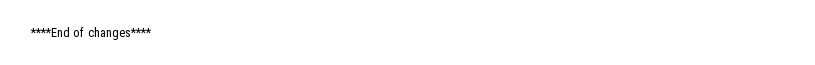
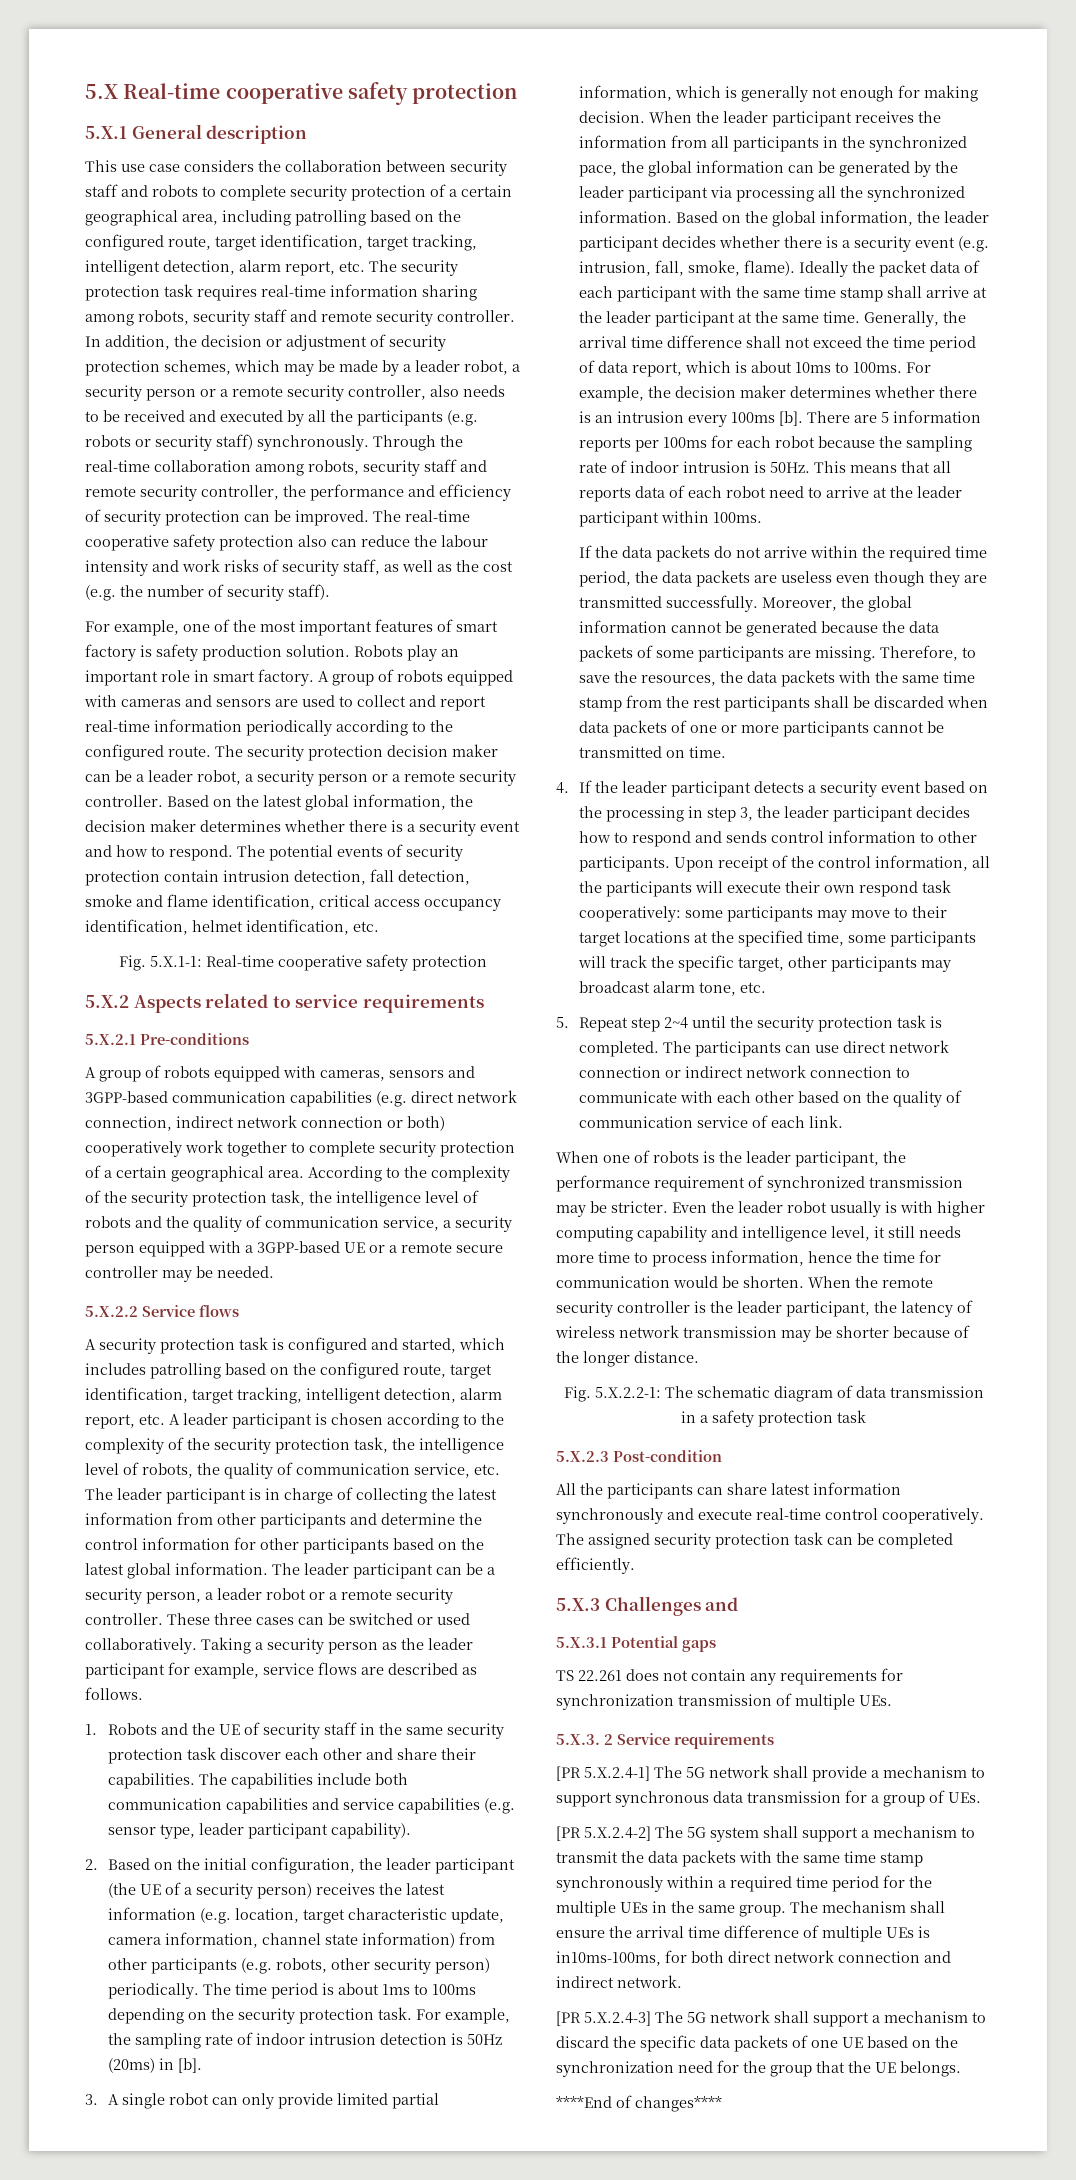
+ 5.X Real-time cooperative safety protection
+ 5.X.1 General description
+ This use case considers the collaboration between security staff and robots to complete security protection of a certain geographical area, including patrolling based on the configured route, target identification, target tracking, intelligent detection, alarm report, etc. The security protection task requires real-time information sharing among robots, security staff and remote security controller. In addition, the decision or adjustment of security protection schemes, which may be made by a leader robot, a security person or a remote security controller, also needs to be received and executed by all the participants (e.g. robots or security staff) synchronously. Through the real-time collaboration among robots, security staff and remote security controller, the performance and efficiency of security protection can be improved. The real-time cooperative safety protection also can reduce the labour intensity and work risks of security staff, as well as the cost (e.g. the number of security staff).
+ For example, one of the most important features of smart factory is safety production solution. Robots play an important role in smart factory. A group of robots equipped with cameras and sensors are used to collect and report real-time information periodically according to the configured route. The security protection decision maker can be a leader robot, a security person or a remote security controller. Based on the latest global information, the decision maker determines whether there is a security event and how to respond. The potential events of security protection contain intrusion detection, fall detection, smoke and flame identification, critical access occupancy identification, helmet identification, etc.
+ Fig. 5.X.1-1: Real-time cooperative safety protection
+ 5.X.2 Aspects related to service requirements
+ 5.X.2.1 Pre-conditions
+ A group of robots equipped with cameras, sensors and 3GPP-based communication capabilities (e.g. direct network connection, indirect network connection or both) cooperatively work together to complete security protection of a certain geographical area. According to the complexity of the security protection task, the intelligence level of robots and the quality of communication service, a security person equipped with a 3GPP-based UE or a remote secure controller may be needed.
+ 5.X.2.2 Service flows
+ A security protection task is configured and started, which includes patrolling based on the configured route, target identification, target tracking, intelligent detection, alarm report, etc. A leader participant is chosen according to the complexity of the security protection task, the intelligence level of robots, the quality of communication service, etc. The leader participant is in charge of collecting the latest information from other participants and determine the control information for other participants based on the latest global information. The leader participant can be a security person, a leader robot or a remote security controller. These three cases can be switched or used collaboratively. Taking a security person as the leader participant for example, service flows are described as follows.
+ 1. Robots and the UE of security staff in the same security protection task discover each other and share their capabilities. The capabilities include both communication capabilities and service capabilities (e.g. sensor type, leader participant capability).
+ 2. Based on the initial configuration, the leader participant (the UE of a security person) receives the latest information (e.g. location, target characteristic update, camera information, channel state information) from other participants (e.g. robots, other security person) periodically. The time period is about 1ms to 100ms depending on the security protection task. For example, the sampling rate of indoor intrusion detection is 50Hz (20ms) in [b].
+ 3. A single robot can only provide limited partial information, which is generally not enough for making decision. When the leader participant receives the information from all participants in the synchronized pace, the global information can be generated by the leader participant via processing all the synchronized information. Based on the global information, the leader participant decides whether there is a security event (e.g. intrusion, fall, smoke, flame). Ideally the packet data of each participant with the same time stamp shall arrive at the leader participant at the same time. Generally, the arrival time difference shall not exceed the time period of data report, which is about 10ms to 100ms. For example, the decision maker determines whether there is an intrusion every 100ms [b]. There are 5 information reports per 100ms for each robot because the sampling rate of indoor intrusion is 50Hz. This means that all reports data of each robot need to arrive at the leader participant within 100ms.
+ If the data packets do not arrive within the required time period, the data packets are useless even though they are transmitted successfully. Moreover, the global information cannot be generated because the data packets of some participants are missing. Therefore, to save the resources, the data packets with the same time stamp from the rest participants shall be discarded when data packets of one or more participants cannot be transmitted on time.
+ 4. If the leader participant detects a security event based on the processing in step 3, the leader participant decides how to respond and sends control information to other participants. Upon receipt of the control information, all the participants will execute their own respond task cooperatively: some participants may move to their target locations at the specified time, some participants will track the specific target, other participants may broadcast alarm tone, etc.
+ 5. Repeat step 2~4 until the security protection task is completed. The participants can use direct network connection or indirect network connection to communicate with each other based on the quality of communication service of each link.
+ When one of robots is the leader participant, the performance requirement of synchronized transmission may be stricter. Even the leader robot usually is with higher computing capability and intelligence level, it still needs more time to process information, hence the time for communication would be shorten. When the remote security controller is the leader participant, the latency of wireless network transmission may be shorter because of the longer distance.
+ Fig. 5.X.2.2-1: The schematic diagram of data transmission in a safety protection task
+ 5.X.2.3 Post-condition
+ All the participants can share latest information synchronously and execute real-time control cooperatively. The assigned security protection task can be completed efficiently.
+ 5.X.3 Challenges and
+ 5.X.3.1 Potential gaps
+ TS 22.261 does not contain any requirements for synchronization transmission of multiple UEs.
+ 5.X.3. 2 Service requirements
+ [PR 5.X.2.4-1] The 5G network shall provide a mechanism to support synchronous data transmission for a group of UEs.
+ [PR 5.X.2.4-2] The 5G system shall support a mechanism to transmit the data packets with the same time stamp synchronously within a required time period for the multiple UEs in the same group. The mechanism shall ensure the arrival time difference of multiple UEs is in10ms-100ms, for both direct network connection and indirect network.
+ [PR 5.X.2.4-3] The 5G network shall support a mechanism to discard the specific data packets of one UE based on the synchronization need for the group that the UE belongs.

